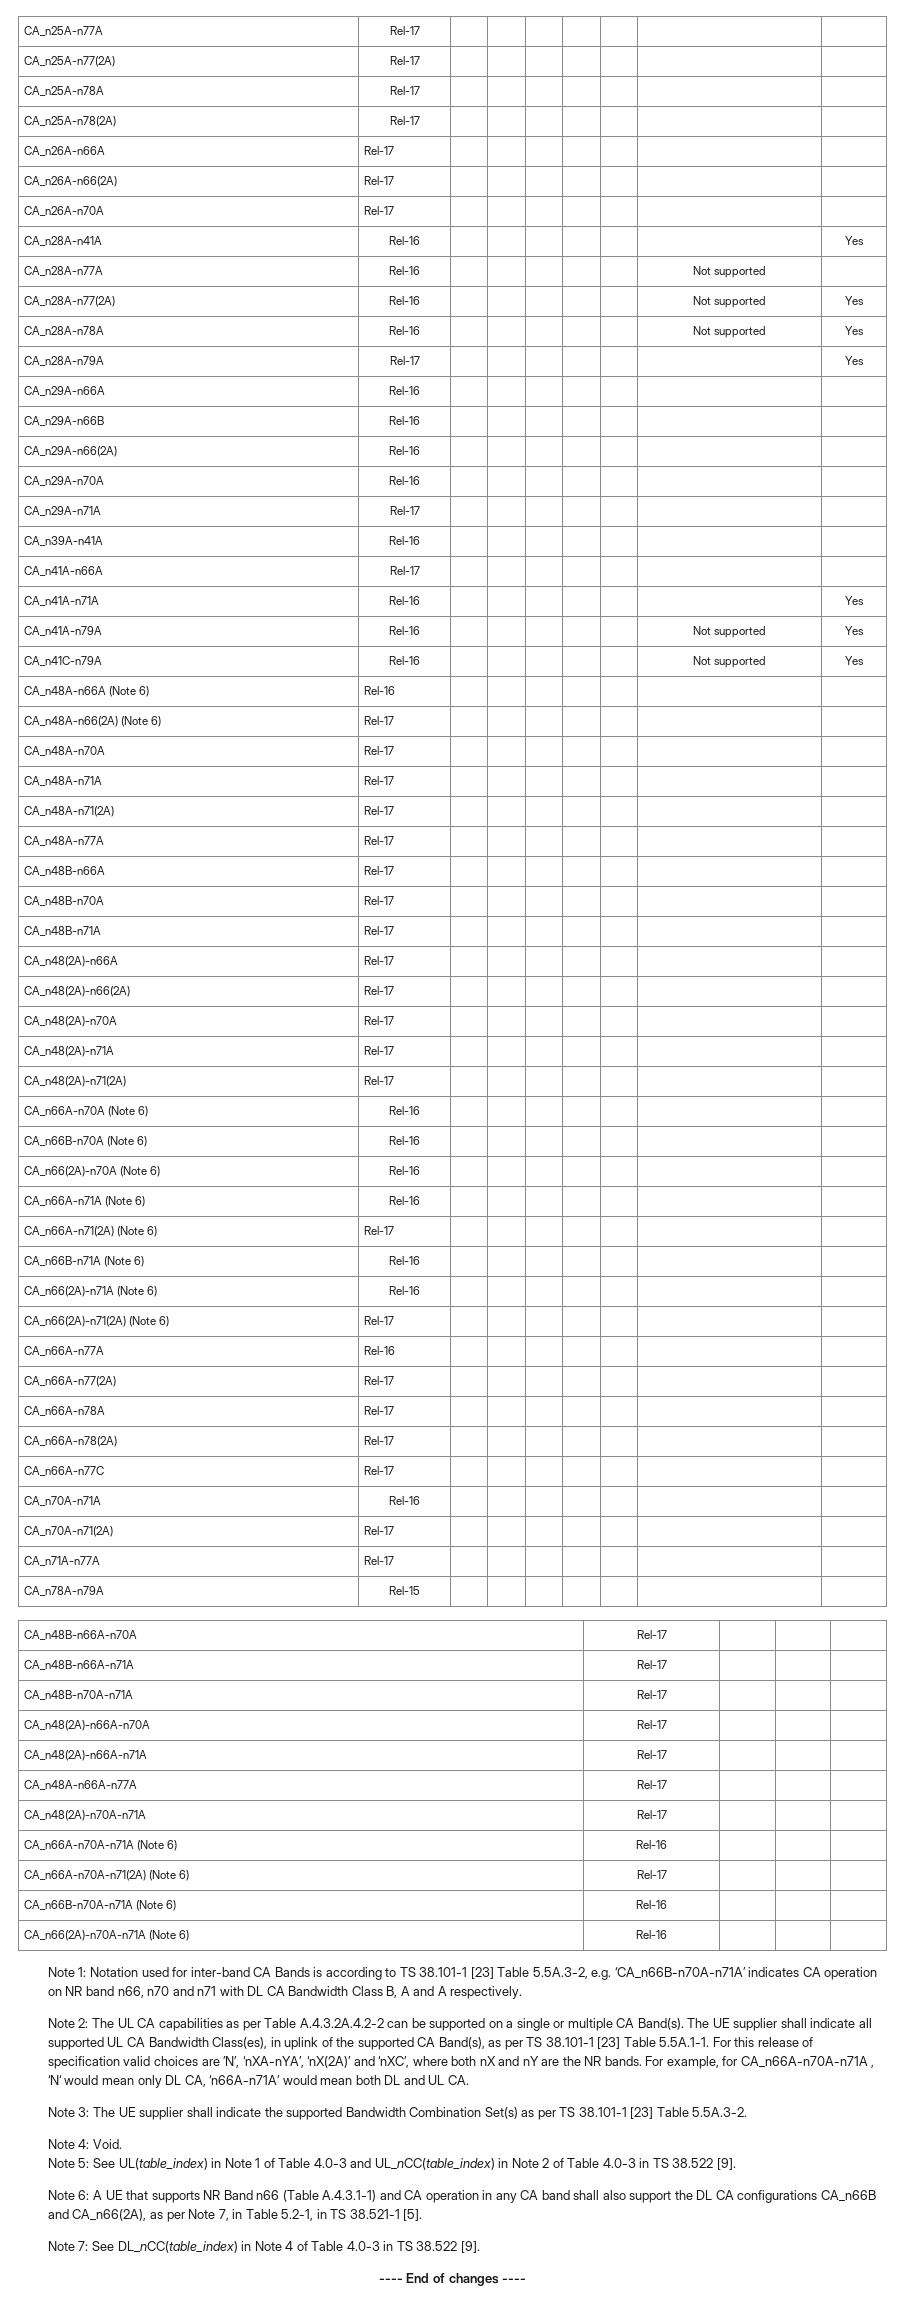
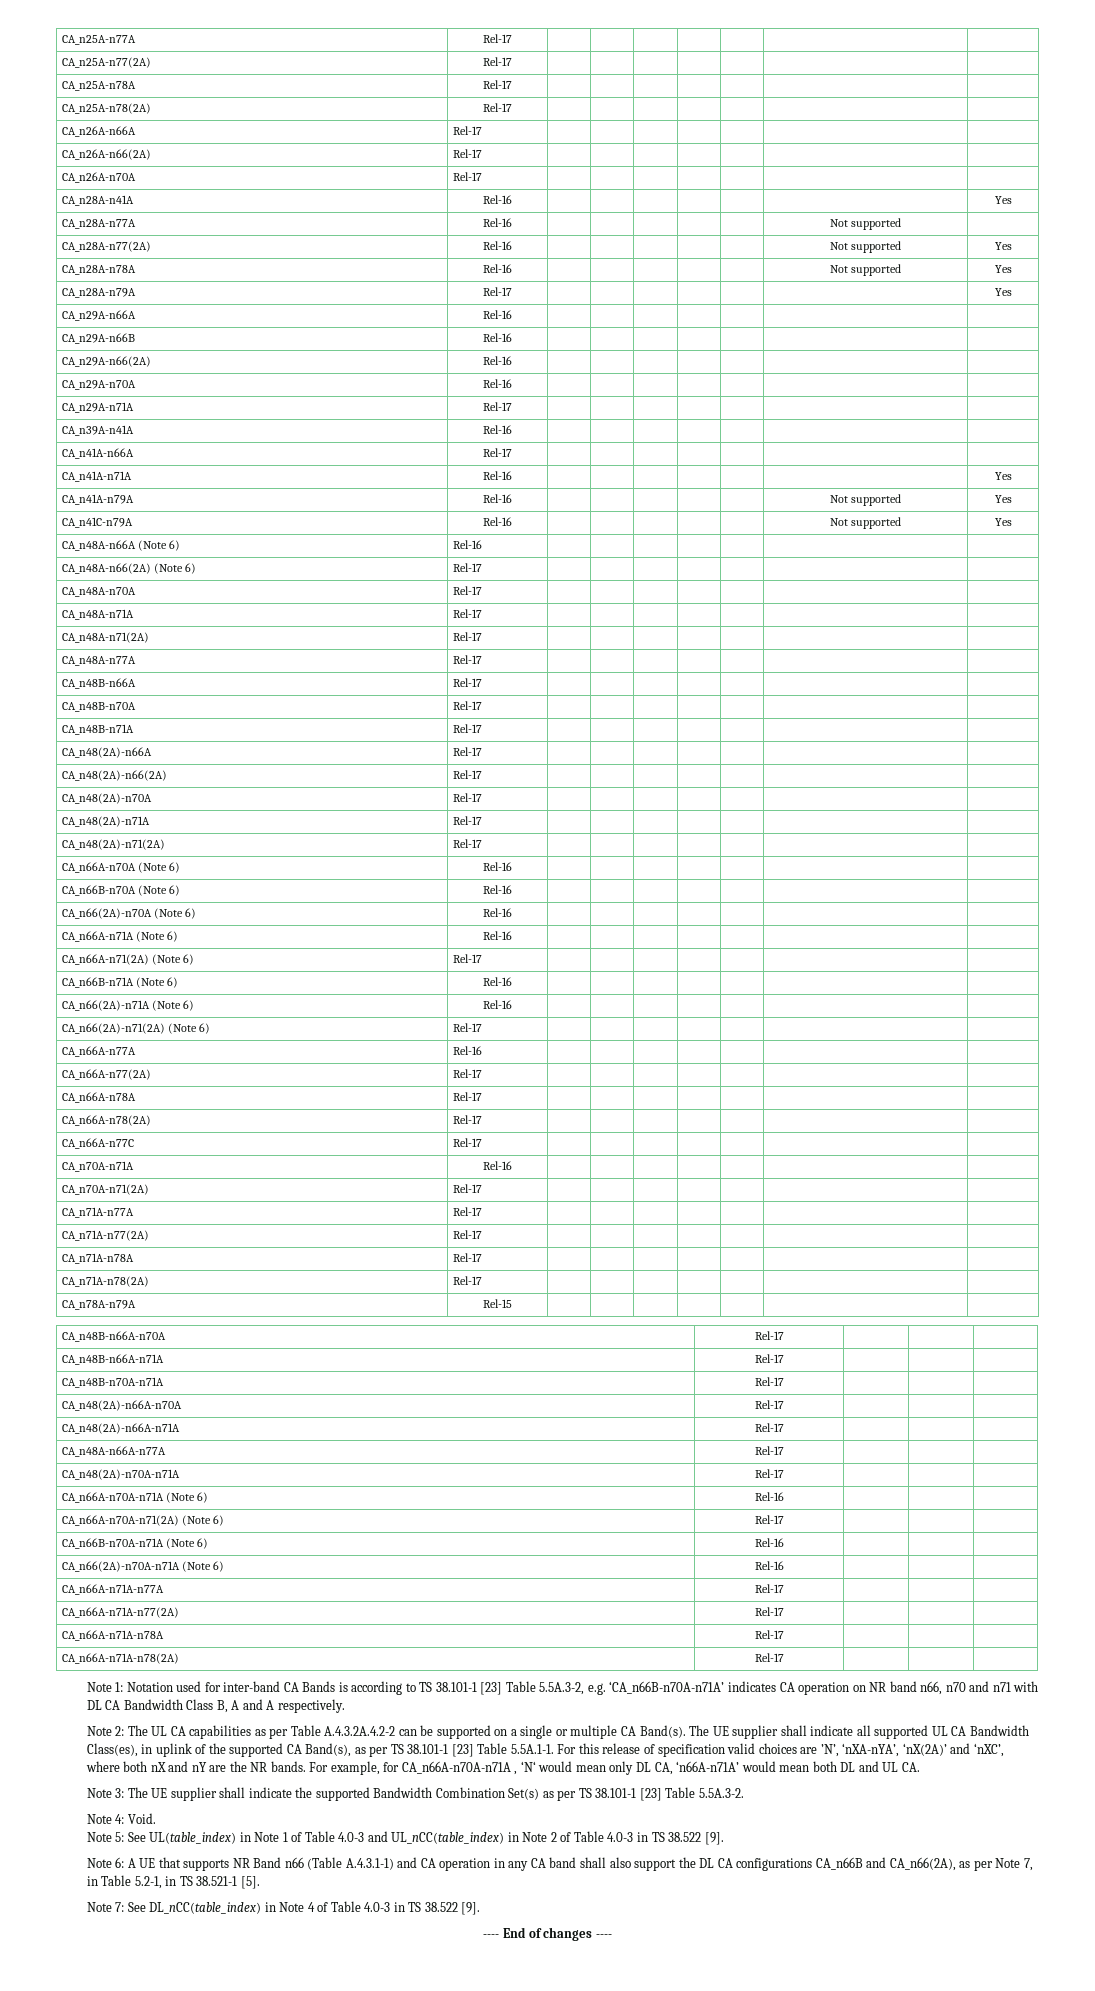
+ CA_n71A-n77(2A) | Rel-17 | | | | | | |
+ CA_n71A-n78A | Rel-17 | | | | | | |
+ CA_n71A-n78(2A) | Rel-17 | | | | | | |
+ CA_n66A-n71A-n77A | Rel-17 | | |
+ CA_n66A-n71A-n77(2A) | Rel-17 | | |
+ CA_n66A-n71A-n78A | Rel-17 | | |
+ CA_n66A-n71A-n78(2A) | Rel-17 | | |

